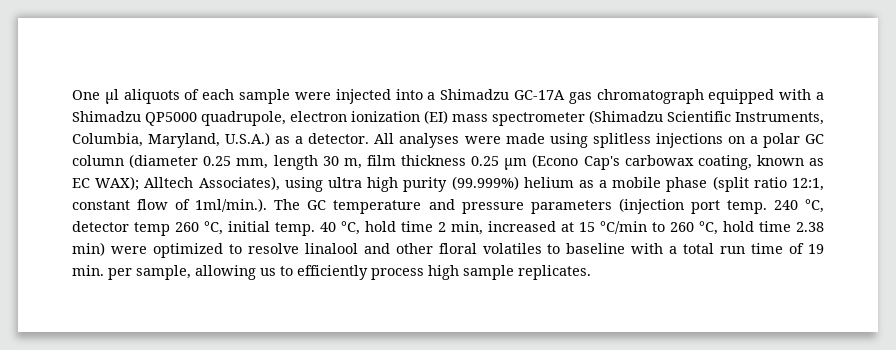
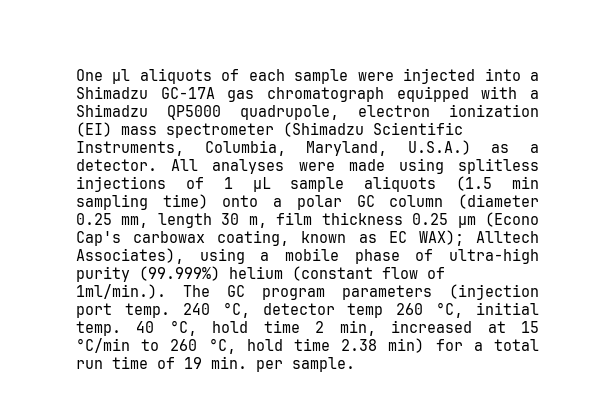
- All analyses were made using splitless injections on a polar GC column (diameter 0.25 mm, length 30 m, film thickness 0.25 µm (Econo Cap's carbowax coating, known as EC WAX); Alltech Associates), using ultra high purity (99.999%) helium as a mobile phase (split ratio 12:1, constant flow of 1ml/min.). The GC temperature and pressure parameters (injection port temp.
+ All analyses were made using splitless injections of 1 μL sample aliquots (1.5 min sampling time) onto a polar GC column (diameter 0.25 mm, length 30 m, film thickness 0.25 µm (Econo Cap's carbowax coating, known as EC WAX); Alltech Associates), using a mobile phase of ultra-high purity (99.999%) helium (constant flow of 1ml/min.). The GC program parameters (injection port temp.
- 40 °C, hold time 2 min, increased at 15 °C/min to 260 °C, hold time 2.38 min) were optimized to resolve linalool and other floral volatiles to baseline with a total run time of 19 min. per sample, allowing us to efficiently process high sample replicates.
+ 40 °C, hold time 2 min, increased at 15 °C/min to 260 °C, hold time 2.38 min) for a total run time of 19 min. per sample.

